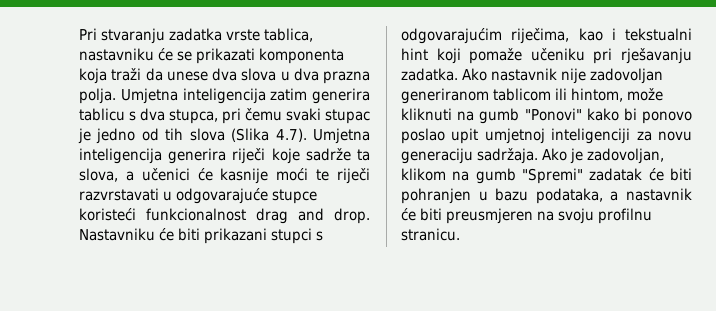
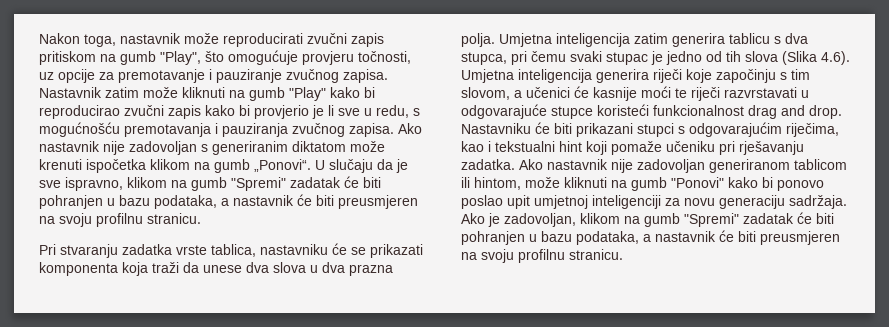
+ Nakon toga, nastavnik može reproducirati zvučni zapis pritiskom na gumb "Play", što omogućuje provjeru točnosti, uz opcije za premotavanje i pauziranje zvučnog zapisa. Nastavnik zatim može kliknuti na gumb "Play" kako bi reproducirao zvučni zapis kako bi provjerio je li sve u redu, s mogućnošću premotavanja i pauziranja zvučnog zapisa. Ako nastavnik nije zadovoljan s generiranim diktatom može krenuti ispočetka klikom na gumb „Ponovi“. U slučaju da je sve ispravno, klikom na gumb "Spremi" zadatak će biti pohranjen u bazu podataka, a nastavnik će biti preusmjeren na svoju profilnu stranicu.
- Umjetna inteligencija zatim generira tablicu s dva stupca, pri čemu svaki stupac je jedno od tih slova (Slika 4.7). Umjetna inteligencija generira riječi koje sadrže ta slova, a učenici će kasnije moći te riječi razvrstavati u odgovarajuće stupce koristeći funkcionalnost drag and drop.
+ Umjetna inteligencija zatim generira tablicu s dva stupca, pri čemu svaki stupac je jedno od tih slova (Slika 4.6). Umjetna inteligencija generira riječi koje započinju s tim slovom, a učenici će kasnije moći te riječi razvrstavati u odgovarajuće stupce koristeći funkcionalnost drag and drop.

